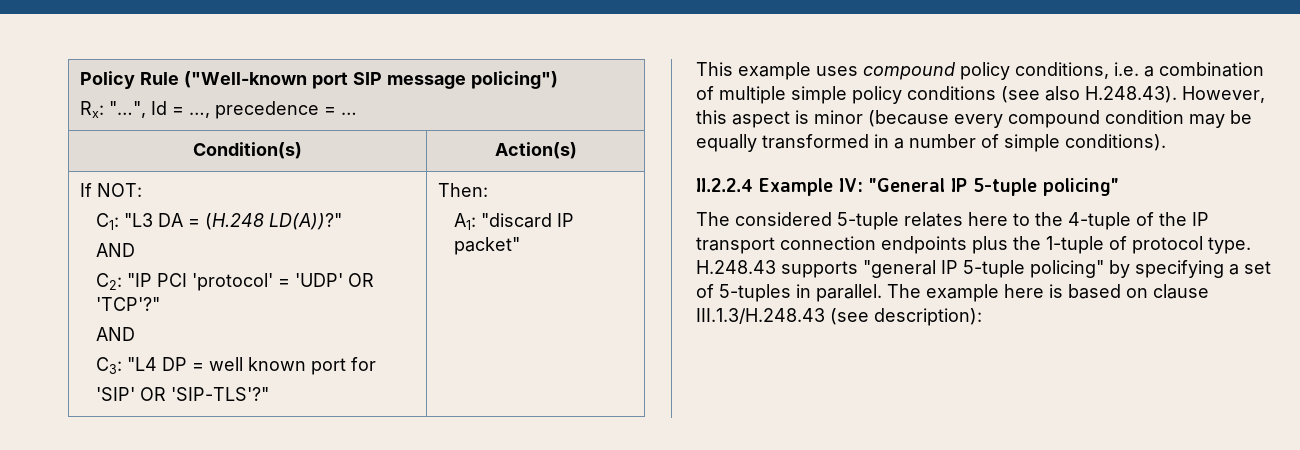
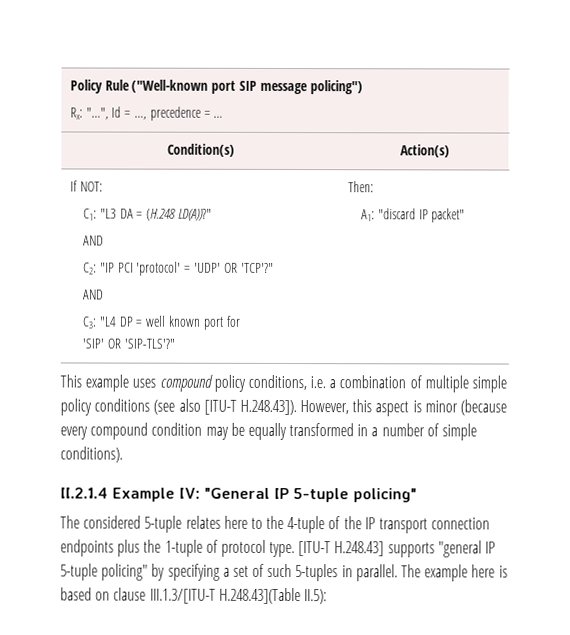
- This example uses compound policy conditions, i.e. a combination of multiple simple policy conditions (see also H.248.43). However, this aspect is minor (because every compound condition may be equally transformed in a number of simple conditions).
+ This example uses compound policy conditions, i.e. a combination of multiple simple policy conditions (see also [ITU-T H.248.43]). However, this aspect is minor (because every compound condition may be equally transformed in a number of simple conditions).
- II.2.2.4 Example IV: "General IP 5-tuple policing"
+ II.2.1.4 Example IV: "General IP 5-tuple policing"
- H.248.43 supports "general IP 5-tuple policing" by specifying a set of 5-tuples in parallel.
+ [ITU-T H.248.43] supports "general IP 5-tuple policing" by specifying a set of such 5-tuples in parallel.
- The example here is based on clause III.1.3/H.248.43 (see description):
+ The example here is based on clause III.1.3/[ITU-T H.248.43](Table II.5):

